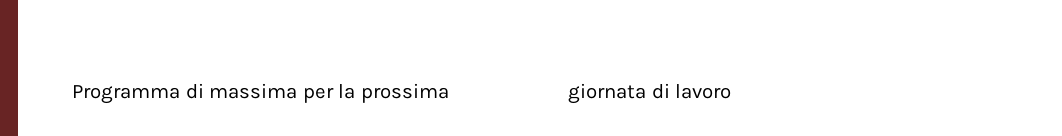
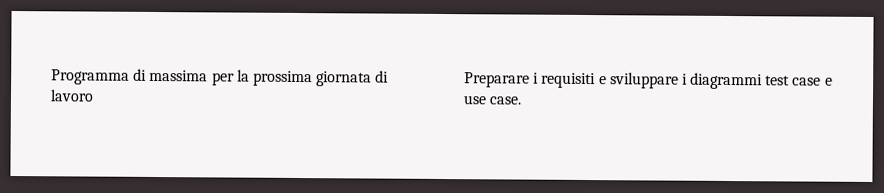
+ Preparare i requisiti e sviluppare i diagrammi test case e use case.

